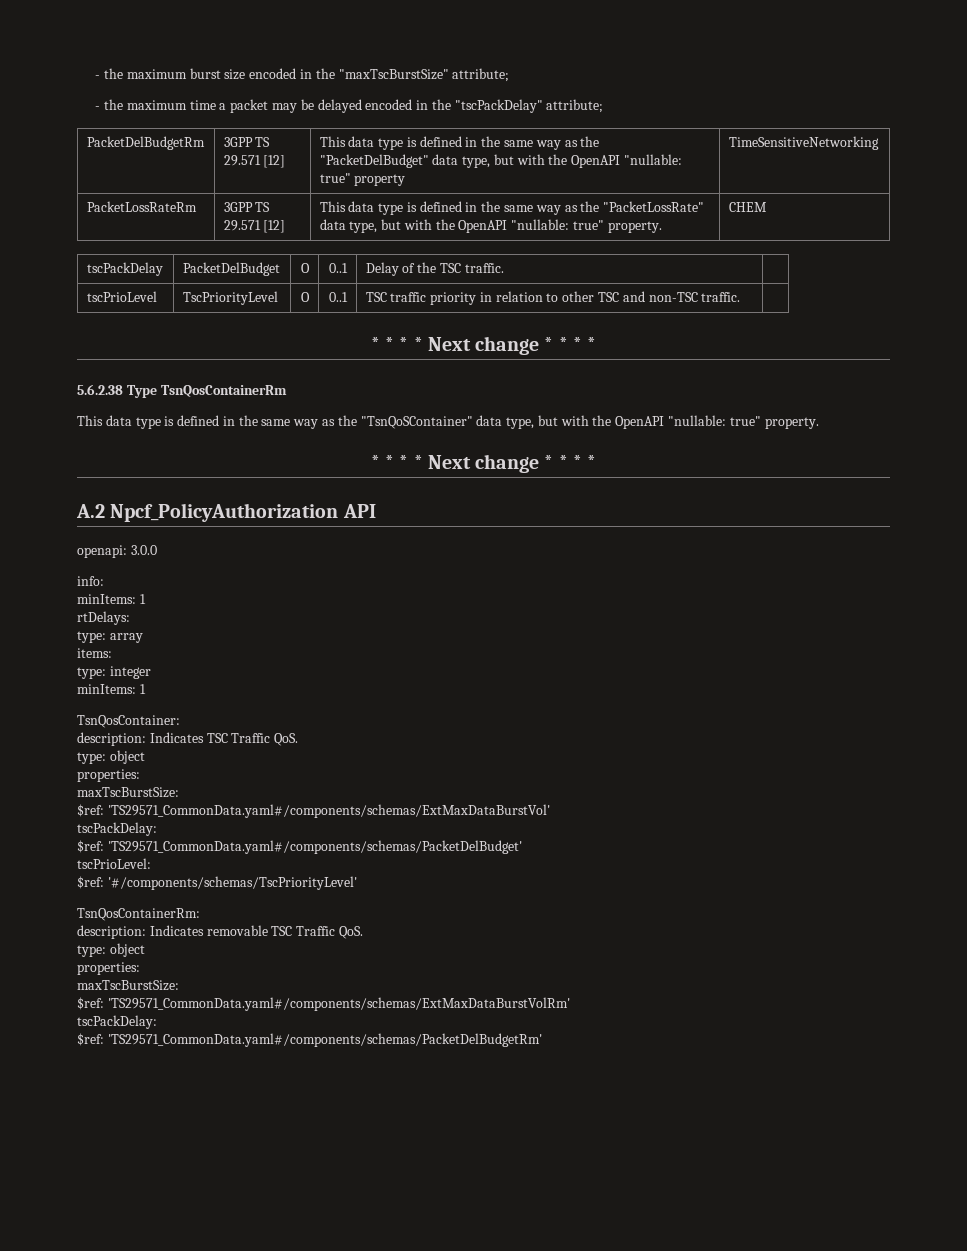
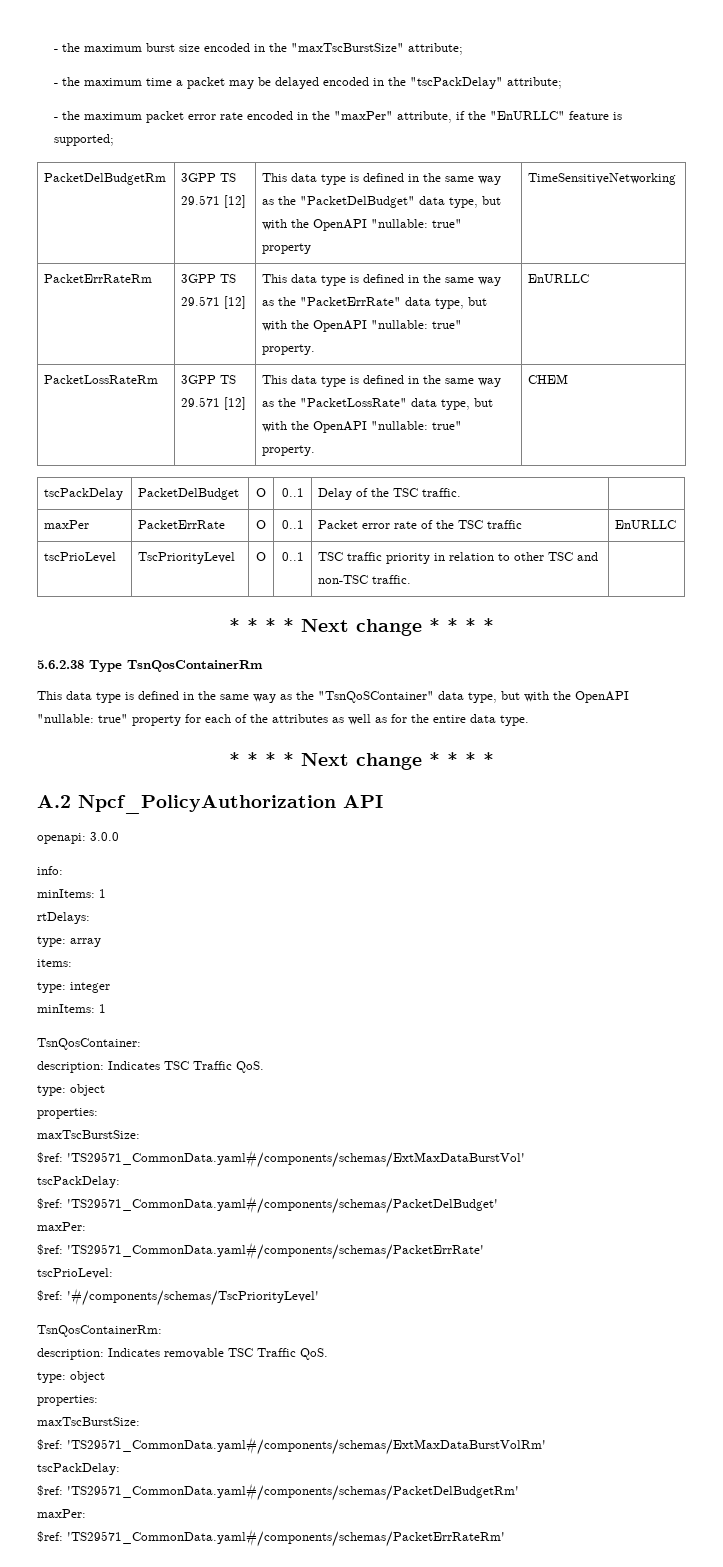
+ - the maximum packet error rate encoded in the "maxPer" attribute, if the "EnURLLC" feature is supported;
+ PacketErrRateRm | 3GPP TS 29.571 [12] | This data type is defined in the same way as the "PacketErrRate" data type, but with the OpenAPI "nullable: true" property. | EnURLLC
+ maxPer | PacketErrRate | O | 0..1 | Packet error rate of the TSC traffic | EnURLLC
- This data type is defined in the same way as the "TsnQoSContainer" data type, but with the OpenAPI "nullable: true" property.
+ This data type is defined in the same way as the "TsnQoSContainer" data type, but with the OpenAPI "nullable: true" property for each of the attributes as well as for the entire data type.
  $ref: 'TS29571_CommonData.yaml#/components/schemas/PacketDelBudget'
+ maxPer:
+ $ref: 'TS29571_CommonData.yaml#/components/schemas/PacketErrRate'
  $ref: 'TS29571_CommonData.yaml#/components/schemas/PacketDelBudgetRm'
+ maxPer:
+ $ref: 'TS29571_CommonData.yaml#/components/schemas/PacketErrRateRm'

